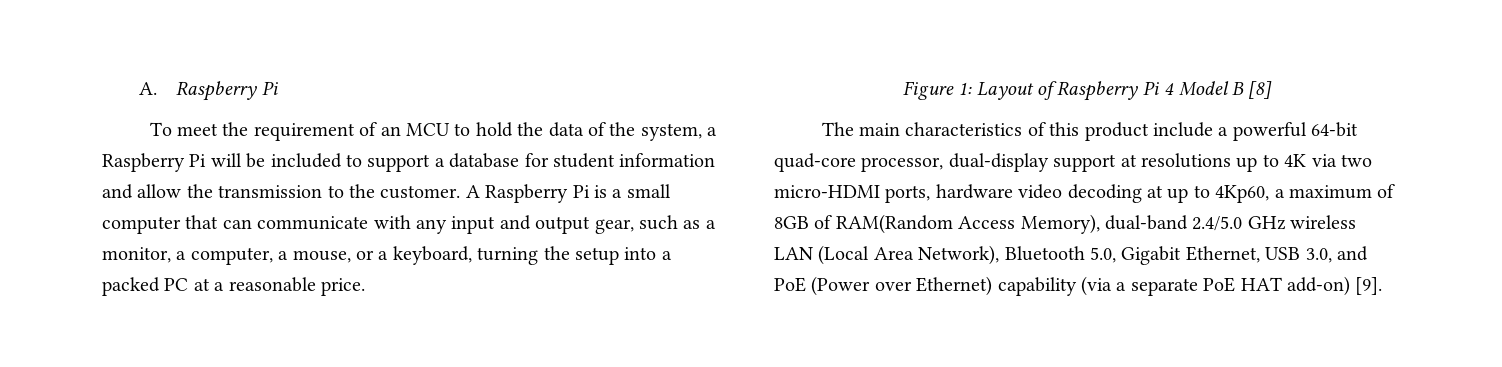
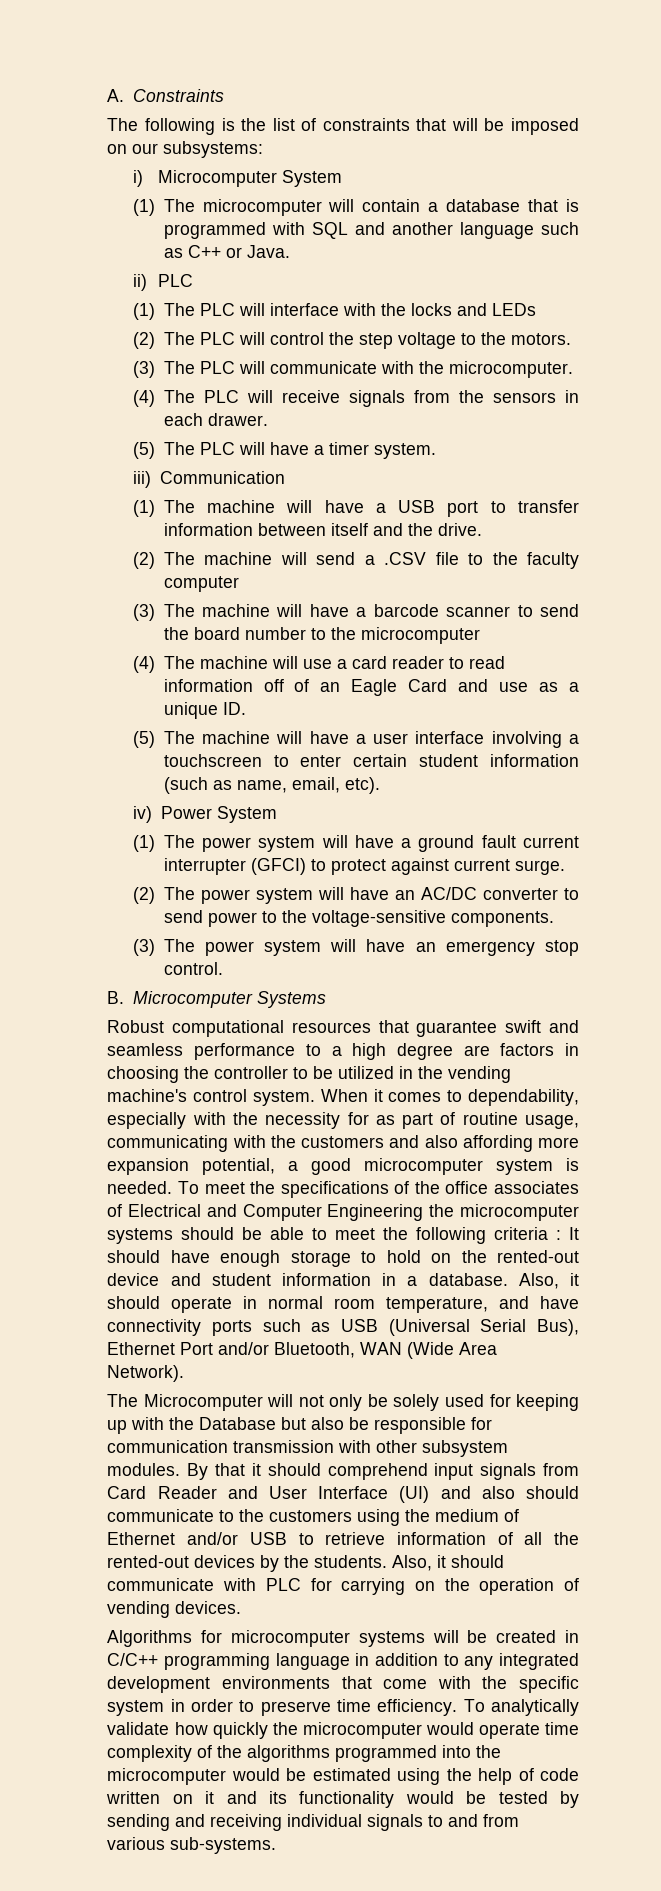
- A. Raspberry Pi
- To meet the requirement of an MCU to hold the data of the system, a Raspberry Pi will be included to support a database for student information and allow the transmission to the customer. A Raspberry Pi is a small computer that can communicate with any input and output gear, such as a monitor, a computer, a mouse, or a keyboard, turning the setup into a packed PC at a reasonable price.
- Figure 1: Layout of Raspberry Pi 4 Model B [8]
- The main characteristics of this product include a powerful 64-bit quad-core processor, dual-display support at resolutions up to 4K via two micro-HDMI ports, hardware video decoding at up to 4Kp60, a maximum of 8GB of RAM(Random Access Memory), dual-band 2.4/5.0 GHz wireless LAN (Local Area Network), Bluetooth 5.0, Gigabit Ethernet, USB 3.0, and PoE (Power over Ethernet) capability (via a separate PoE HAT add-on) [9].
+ A. Constraints
+ The following is the list of constraints that will be imposed on our subsystems:
+ i) Microcomputer System
+ (1) The microcomputer will contain a database that is programmed with SQL and another language such as C++ or Java.
+ ii) PLC
+ (1) The PLC will interface with the locks and LEDs
+ (2) The PLC will control the step voltage to the motors.
+ (3) The PLC will communicate with the microcomputer.
+ (4) The PLC will receive signals from the sensors in each drawer.
+ (5) The PLC will have a timer system.
+ iii) Communication
+ (1) The machine will have a USB port to transfer information between itself and the drive.
+ (2) The machine will send a .CSV file to the faculty computer
+ (3) The machine will have a barcode scanner to send the board number to the microcomputer
+ (4) The machine will use a card reader to read information off of an Eagle Card and use as a unique ID.
+ (5) The machine will have a user interface involving a touchscreen to enter certain student information (such as name, email, etc).
+ iv) Power System
+ (1) The power system will have a ground fault current interrupter (GFCI) to protect against current surge.
+ (2) The power system will have an AC/DC converter to send power to the voltage-sensitive components.
+ (3) The power system will have an emergency stop control.
+ B. Microcomputer Systems
+ Robust computational resources that guarantee swift and seamless performance to a high degree are factors in choosing the controller to be utilized in the vending machine's control system. When it comes to dependability, especially with the necessity for as part of routine usage, communicating with the customers and also affording more expansion potential, a good microcomputer system is needed. To meet the specifications of the office associates of Electrical and Computer Engineering the microcomputer systems should be able to meet the following criteria : It should have enough storage to hold on the rented-out device and student information in a database. Also, it should operate in normal room temperature, and have connectivity ports such as USB (Universal Serial Bus), Ethernet Port and/or Bluetooth, WAN (Wide Area Network).
+ The Microcomputer will not only be solely used for keeping up with the Database but also be responsible for communication transmission with other subsystem modules. By that it should comprehend input signals from Card Reader and User Interface (UI) and also should communicate to the customers using the medium of Ethernet and/or USB to retrieve information of all the rented-out devices by the students. Also, it should communicate with PLC for carrying on the operation of vending devices.
+ Algorithms for microcomputer systems will be created in C/C++ programming language in addition to any integrated development environments that come with the specific system in order to preserve time efficiency. To analytically validate how quickly the microcomputer would operate time complexity of the algorithms programmed into the microcomputer would be estimated using the help of code written on it and its functionality would be tested by sending and receiving individual signals to and from various sub-systems.

